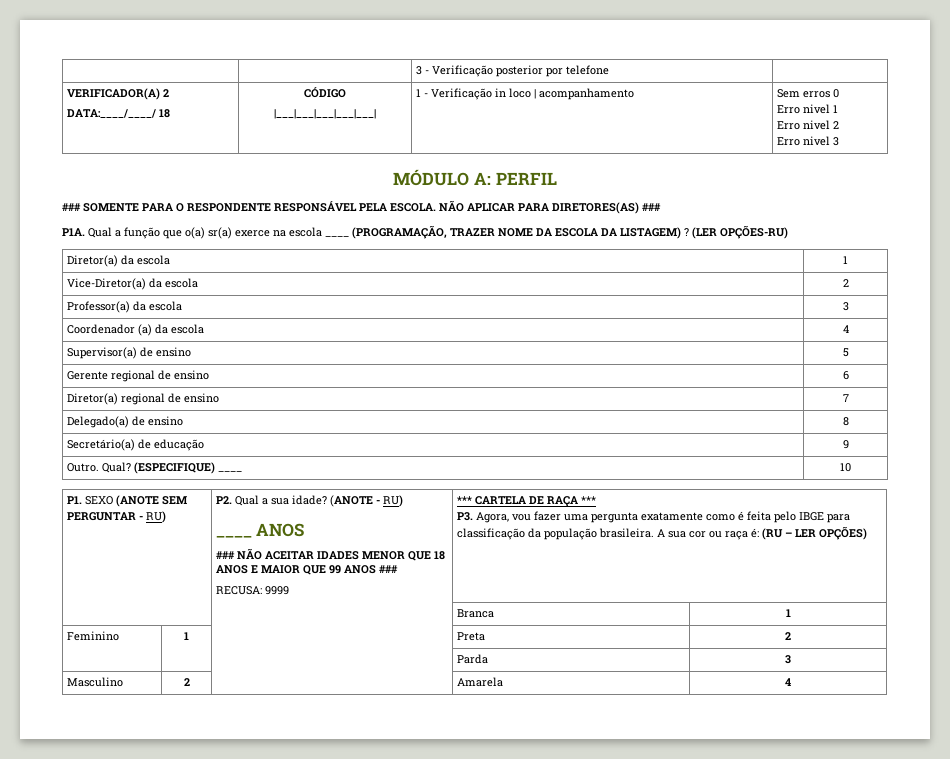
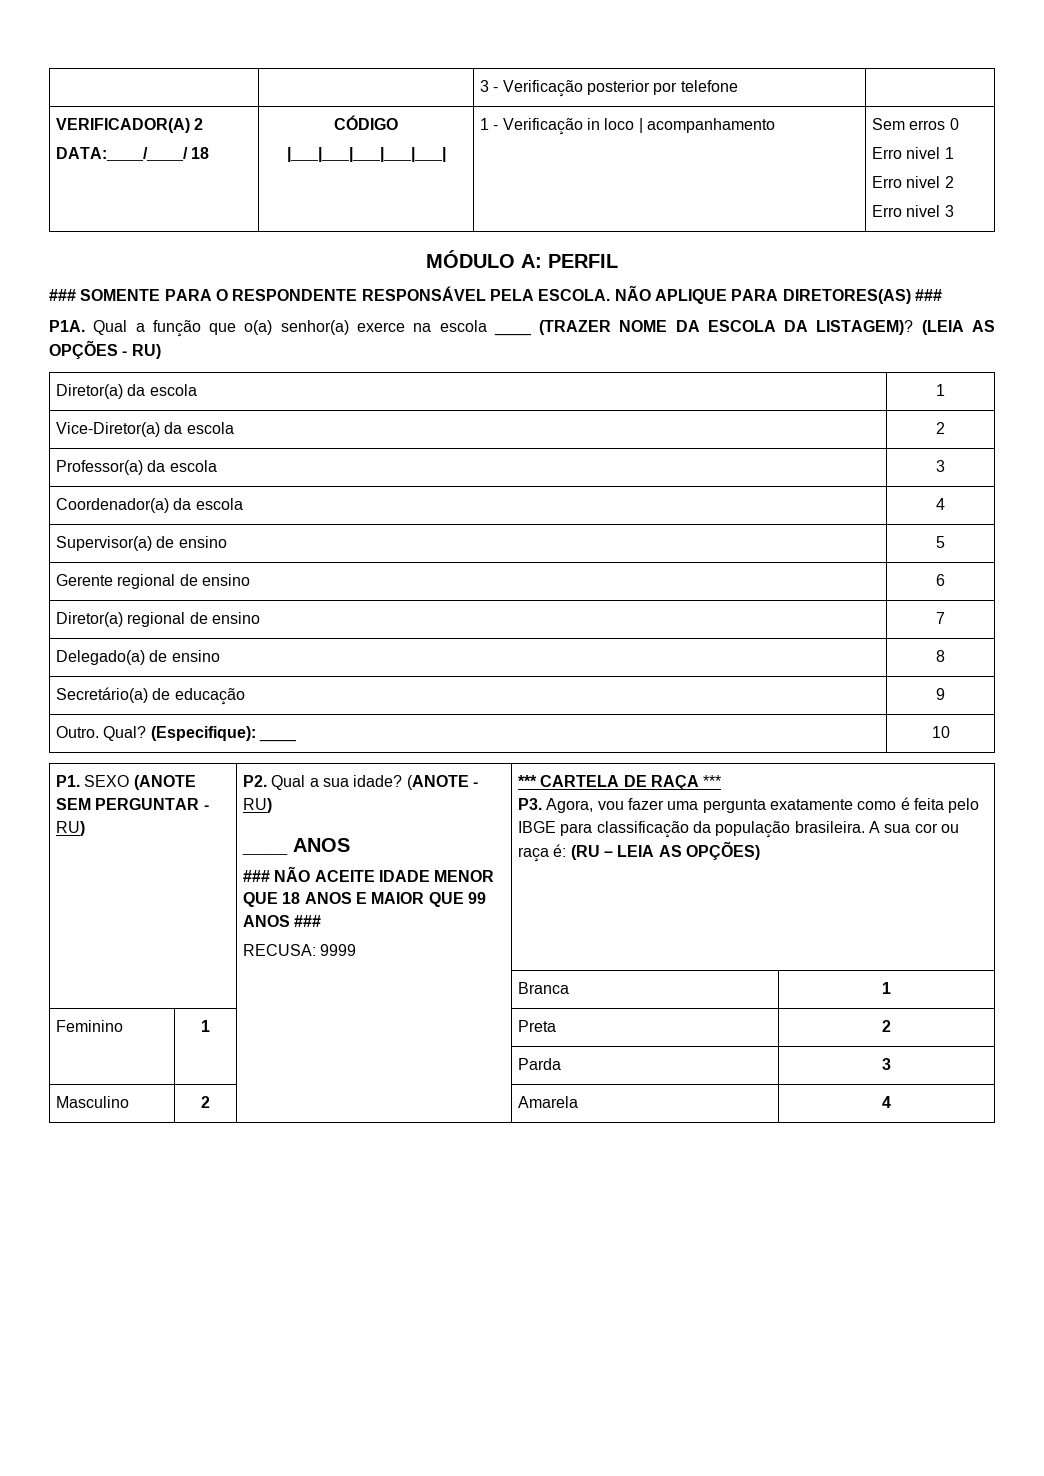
- NÃO APLICAR PARA DIRETORES(AS) ###
+ NÃO APLIQUE PARA DIRETORES(AS) ###
- P1A. Qual a função que o(a) sr(a) exerce na escola ____ (PROGRAMAÇÃO, TRAZER NOME DA ESCOLA DA LISTAGEM) ? (LER OPÇÕES-RU)
+ P1A. Qual a função que o(a) senhor(a) exerce na escola ____ (TRAZER NOME DA ESCOLA DA LISTAGEM)? (LEIA AS OPÇÕES - RU)
- Coordenador (a) da escola | 4
+ Coordenador(a) da escola | 4
- Outro. Qual? (ESPECIFIQUE) ____ | 10
+ Outro. Qual? (Especifique): ____ | 10
- ### NÃO ACEITAR IDADES MENOR QUE 18 ANOS E MAIOR QUE 99 ANOS ###
+ ### NÃO ACEITE IDADE MENOR QUE 18 ANOS E MAIOR QUE 99 ANOS ###
- A sua cor ou raça é: (RU – LER OPÇÕES)
+ A sua cor ou raça é: (RU – LEIA AS OPÇÕES)

